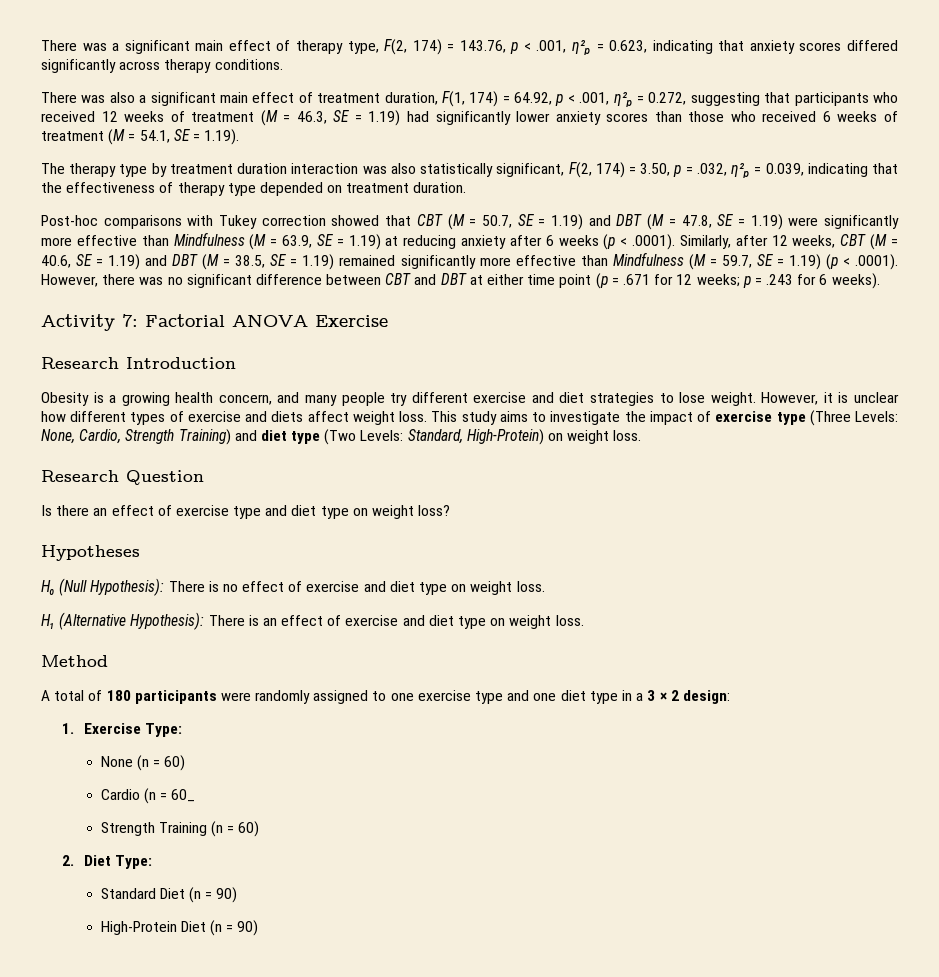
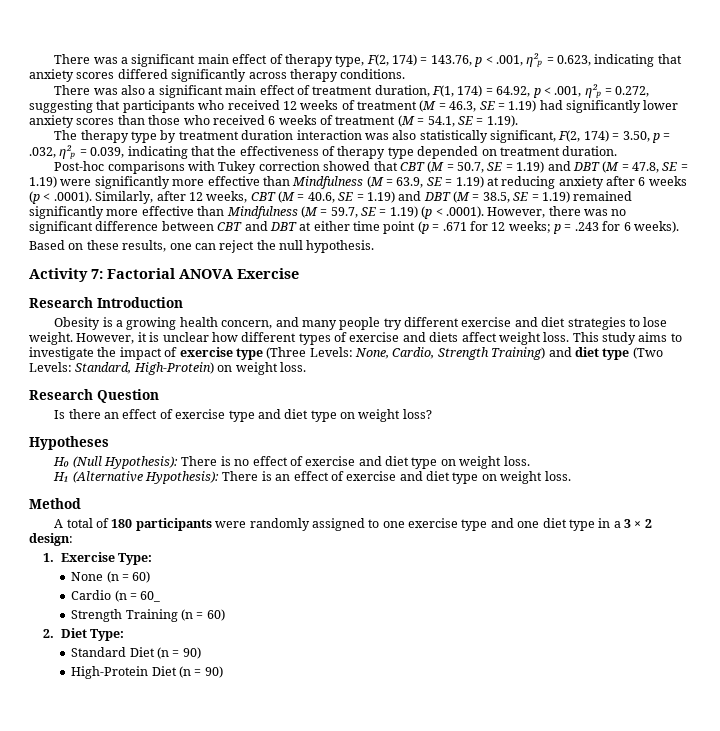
+ Based on these results, one can reject the null hypothesis.

